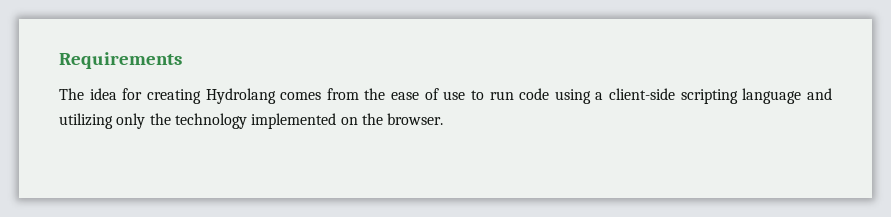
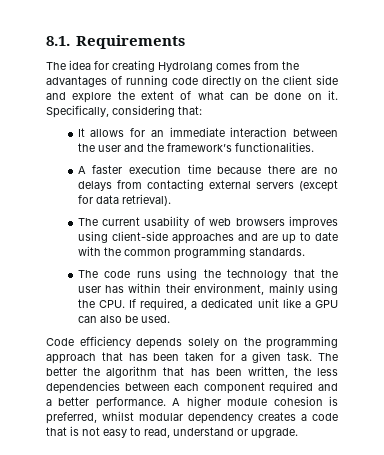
- Requirements
+ 8.1. Requirements
- The idea for creating Hydrolang comes from the ease of use to run code using a client-side scripting language and utilizing only the technology implemented on the browser.
+ The idea for creating Hydrolang comes from the advantages of running code directly on the client side and explore the extent of what can be done on it. Specifically, considering that:
+ It allows for an immediate interaction between the user and the framework’s functionalities.
+ A faster execution time because there are no delays from contacting external servers (except for data retrieval).
+ The current usability of web browsers improves using client-side approaches and are up to date with the common programming standards.
+ The code runs using the technology that the user has within their environment, mainly using the CPU. If required, a dedicated unit like a GPU can also be used.
+ Code efficiency depends solely on the programming approach that has been taken for a given task. The better the algorithm that has been written, the less dependencies between each component required and a better performance. A higher module cohesion is preferred, whilst modular dependency creates a code that is not easy to read, understand or upgrade.

